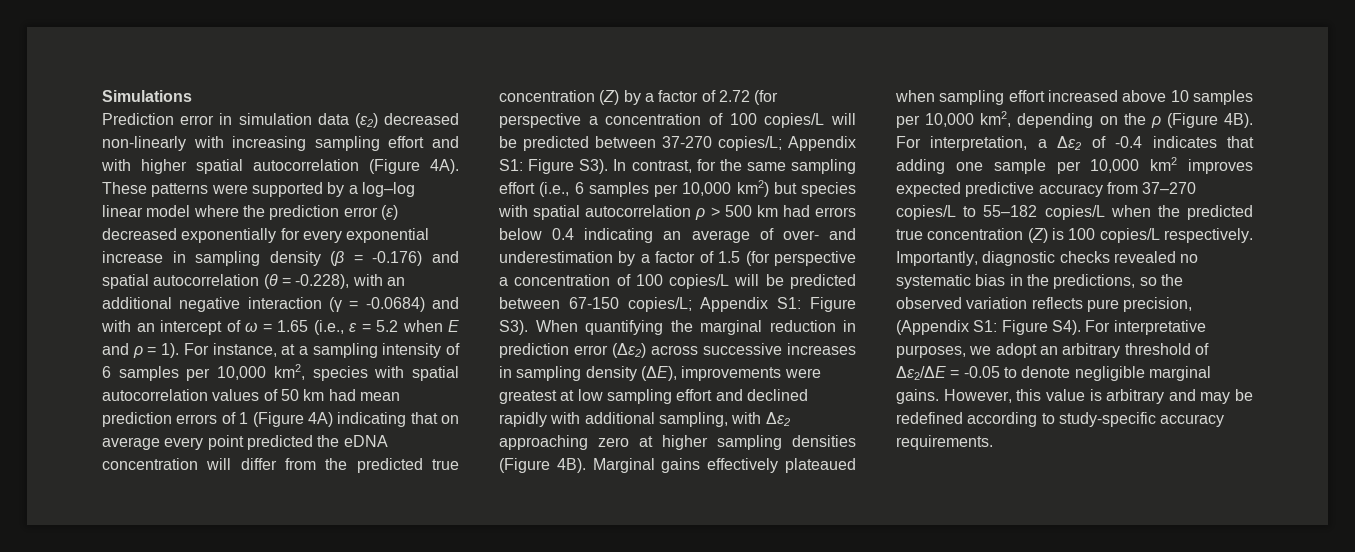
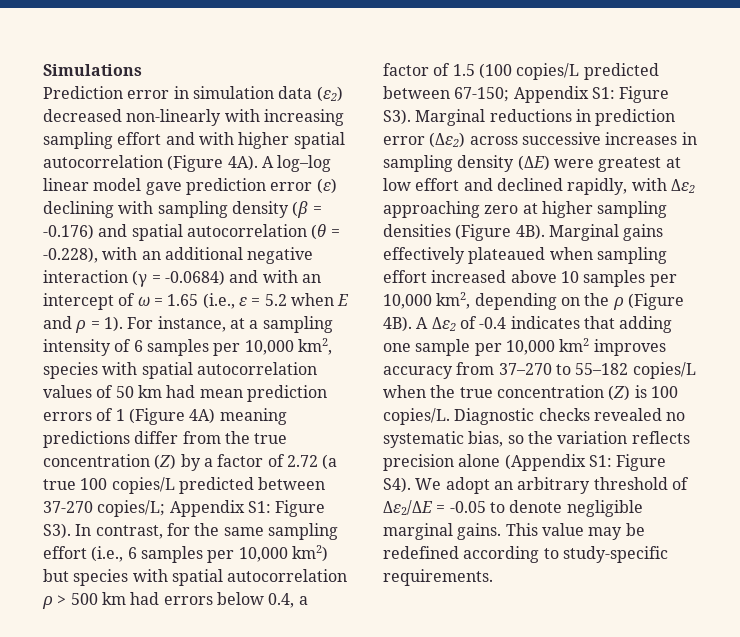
- These patterns were supported by a log–log linear model where the prediction error (ε) decreased exponentially for every exponential increase in sampling density (β = -0.176) and spatial autocorrelation (θ = -0.228), with an additional negative interaction (γ = -0.0684) and with an intercept of ω = 1.65 (i.e., ε = 5.2 when E and ρ = 1).
+ A log–log linear model gave prediction error (ε) declining with sampling density (β = -0.176) and spatial autocorrelation (θ = -0.228), with an additional negative interaction (γ = -0.0684) and with an intercept of ω = 1.65 (i.e., ε = 5.2 when E and ρ = 1).
- For instance, at a sampling intensity of 6 samples per 10,000 km2, species with spatial autocorrelation values of 50 km had mean prediction errors of 1 (Figure 4A) indicating that on average every point predicted the eDNA concentration will differ from the predicted true concentration (Z) by a factor of 2.72 (for perspective a concentration of 100 copies/L will be predicted between 37-270 copies/L;
+ For instance, at a sampling intensity of 6 samples per 10,000 km2, species with spatial autocorrelation values of 50 km had mean prediction errors of 1 (Figure 4A) meaning predictions differ from the true concentration (Z) by a factor of 2.72 (a true 100 copies/L predicted between 37-270 copies/L;
- Figure S3). In contrast, for the same sampling effort (i.e., 6 samples per 10,000 km2) but species with spatial autocorrelation ρ > 500 km had errors below 0.4 indicating an average of over- and underestimation by a factor of 1.5 (for perspective a concentration of 100 copies/L will be predicted between 67-150 copies/L; Appendix S1: Figure S3). When quantifying the marginal reduction in prediction error (Δε2) across successive increases in sampling density (ΔE), improvements were greatest at low sampling effort and declined rapidly with additional sampling, with Δε2 approaching zero at higher sampling densities (Figure 4B).
+ Figure S3). In contrast, for the same sampling effort (i.e., 6 samples per 10,000 km2) but species with spatial autocorrelation ρ > 500 km had errors below 0.4, a factor of 1.5 (100 copies/L predicted between 67-150; Appendix S1: Figure S3). Marginal reductions in prediction error (Δε2) across successive increases in sampling density (ΔE) were greatest at low effort and declined rapidly, with Δε2 approaching zero at higher sampling densities (Figure 4B).
- For interpretation, a Δε2 of -0.4 indicates that adding one sample per 10,000 km2 improves expected predictive accuracy from 37–270 copies/L to 55–182 copies/L when the predicted true concentration (Z) is 100 copies/L respectively. Importantly, diagnostic checks revealed no systematic bias in the predictions, so the observed variation reflects pure precision, (Appendix S1: Figure S4). For interpretative purposes, we adopt an arbitrary threshold of Δε2/ΔE = -0.05 to denote negligible marginal gains.
+ A Δε2 of -0.4 indicates that adding one sample per 10,000 km2 improves accuracy from 37–270 to 55–182 copies/L when the true concentration (Z) is 100 copies/L. Diagnostic checks revealed no systematic bias, so the variation reflects precision alone (Appendix S1: Figure S4). We adopt an arbitrary threshold of Δε2/ΔE = -0.05 to denote negligible marginal gains.
- However, this value is arbitrary and may be redefined according to study-specific accuracy requirements.
+ This value may be redefined according to study-specific requirements.

